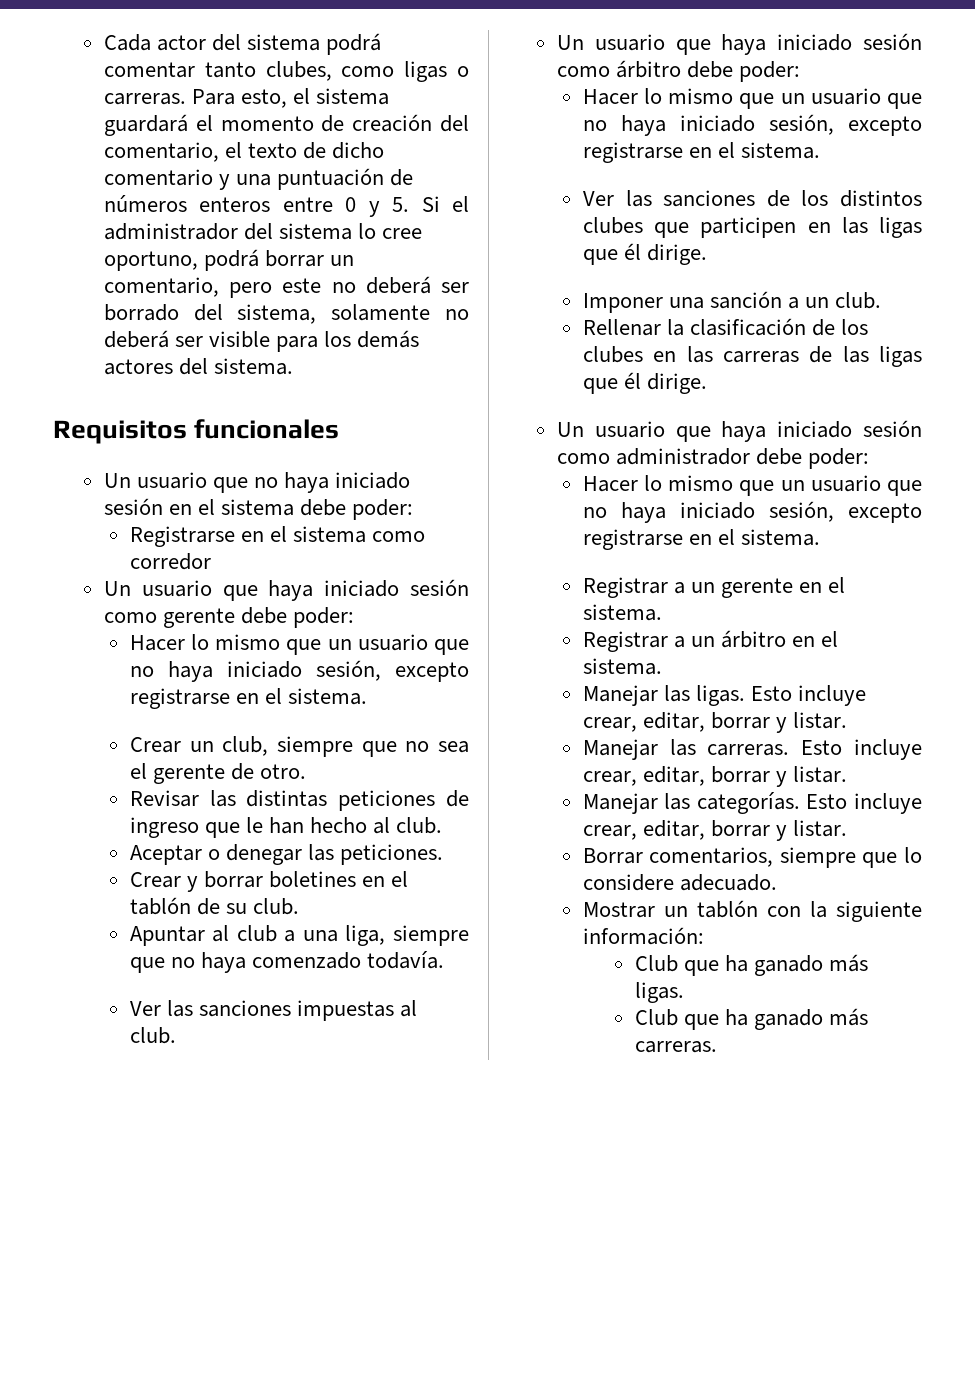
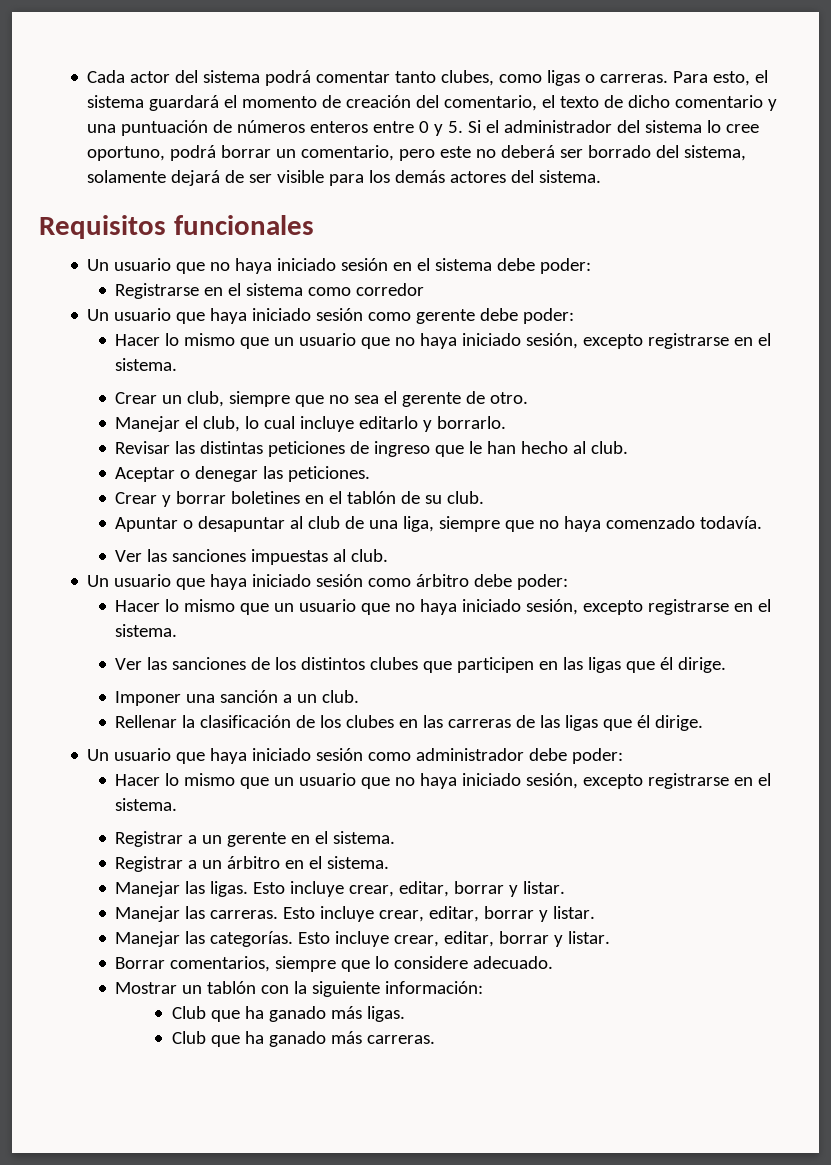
- Para esto, el sistema guardará el momento de creación del comentario, el texto de dicho comentario y una puntuación de números enteros entre 0 y 5. Si el administrador del sistema lo cree oportuno, podrá borrar un comentario, pero este no deberá ser borrado del sistema, solamente no deberá ser visible para los demás actores del sistema.
+ Para esto, el sistema guardará el momento de creación del comentario, el texto de dicho comentario y una puntuación de números enteros entre 0 y 5. Si el administrador del sistema lo cree oportuno, podrá borrar un comentario, pero este no deberá ser borrado del sistema, solamente dejará de ser visible para los demás actores del sistema.
+ Manejar el club, lo cual incluye editarlo y borrarlo.
- Apuntar al club a una liga, siempre que no haya comenzado todavía.
+ Apuntar o desapuntar al club de una liga, siempre que no haya comenzado todavía.

